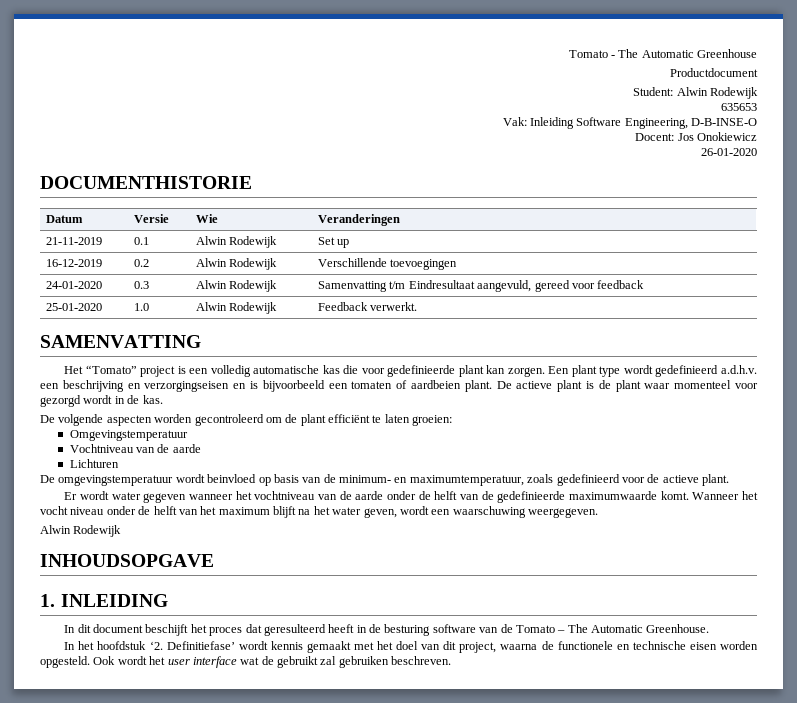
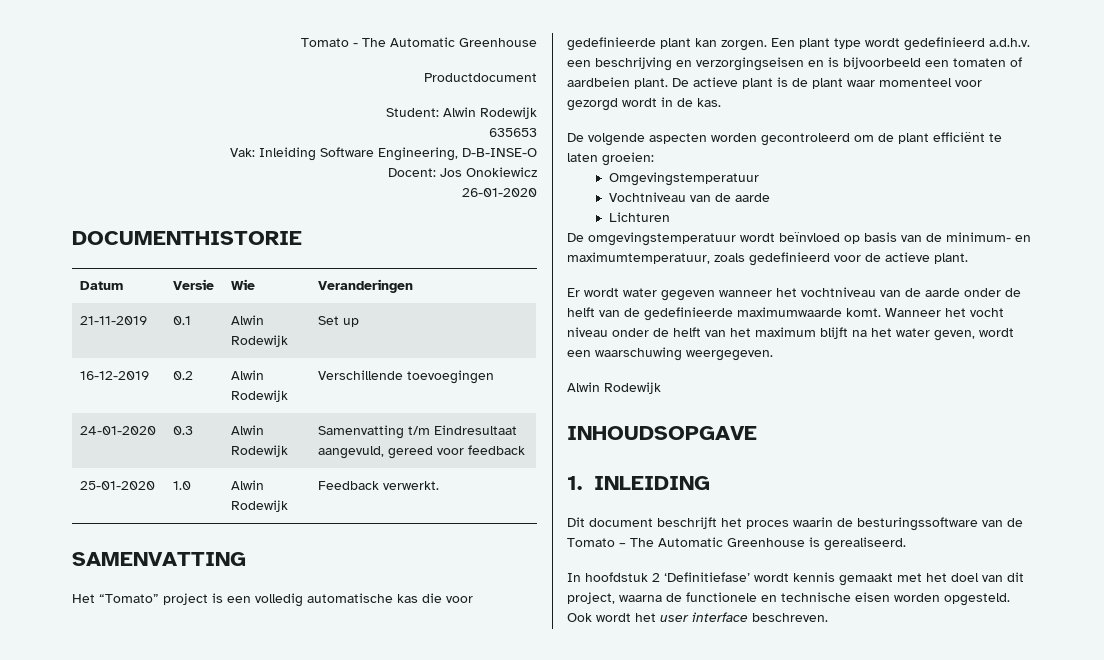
- De omgevingstemperatuur wordt beinvloed op basis van de minimum- en maximumtemperatuur, zoals gedefinieerd voor de actieve plant.
+ De omgevingstemperatuur wordt beïnvloed op basis van de minimum- en maximumtemperatuur, zoals gedefinieerd voor de actieve plant.
- In dit document beschijft het proces dat geresulteerd heeft in de besturing software van de Tomato – The Automatic Greenhouse.
- In het hoofdstuk ‘2. Definitiefase’ wordt kennis gemaakt met het doel van dit project, waarna de functionele en technische eisen worden opgesteld.
+ Dit document beschrijft het proces waarin de besturingssoftware van de Tomato – The Automatic Greenhouse is gerealiseerd.
+ In hoofdstuk 2 ‘Definitiefase’ wordt kennis gemaakt met het doel van dit project, waarna de functionele en technische eisen worden opgesteld.
- Ook wordt het user interface wat de gebruikt zal gebruiken beschreven.
+ Ook wordt het user interface beschreven.

